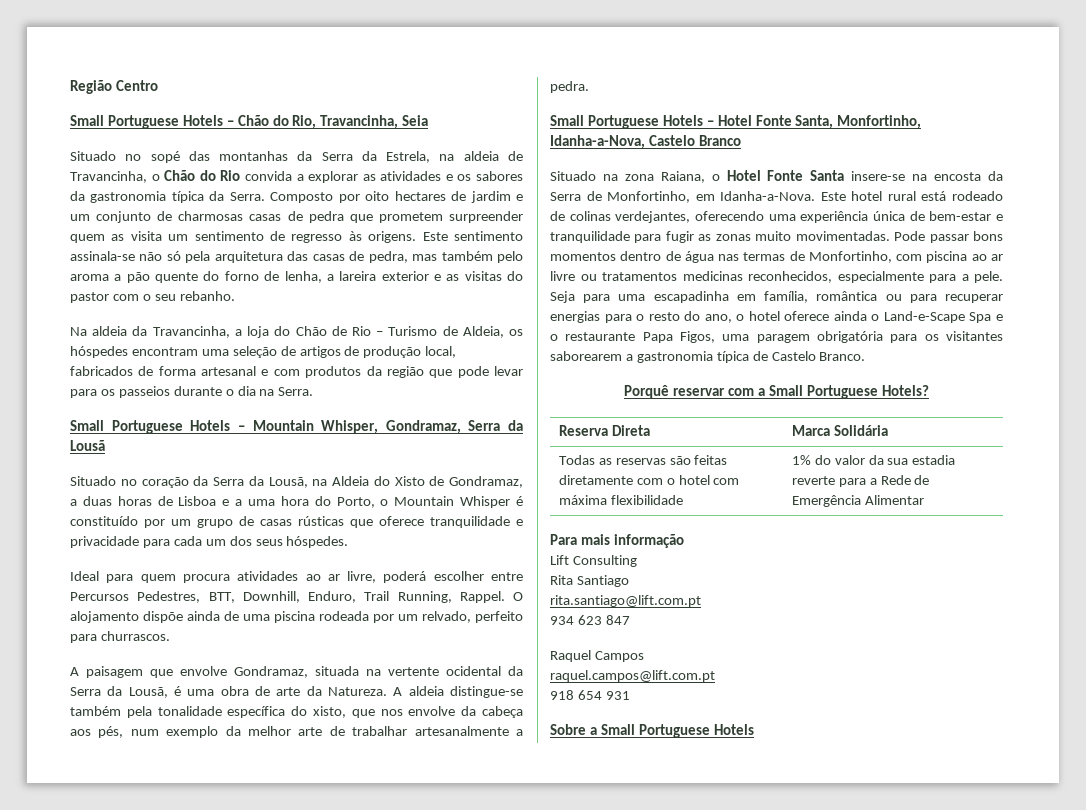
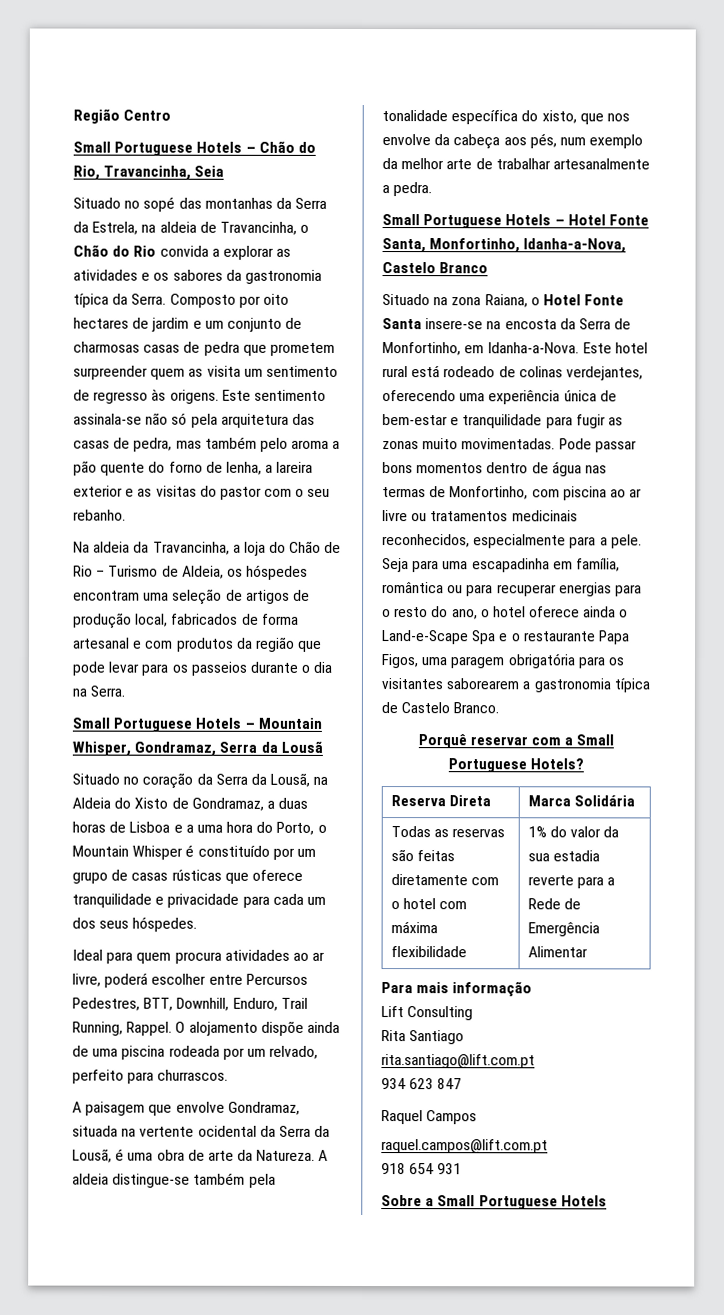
- Pode passar bons momentos dentro de água nas termas de Monfortinho, com piscina ao ar livre ou tratamentos medicinas reconhecidos, especialmente para a pele.
+ Pode passar bons momentos dentro de água nas termas de Monfortinho, com piscina ao ar livre ou tratamentos medicinais reconhecidos, especialmente para a pele.

